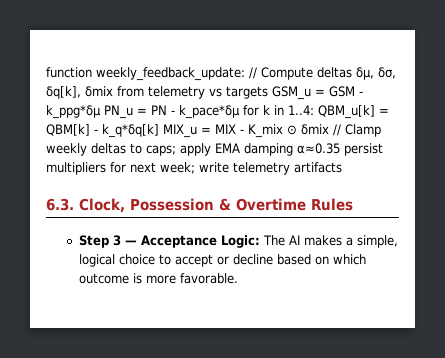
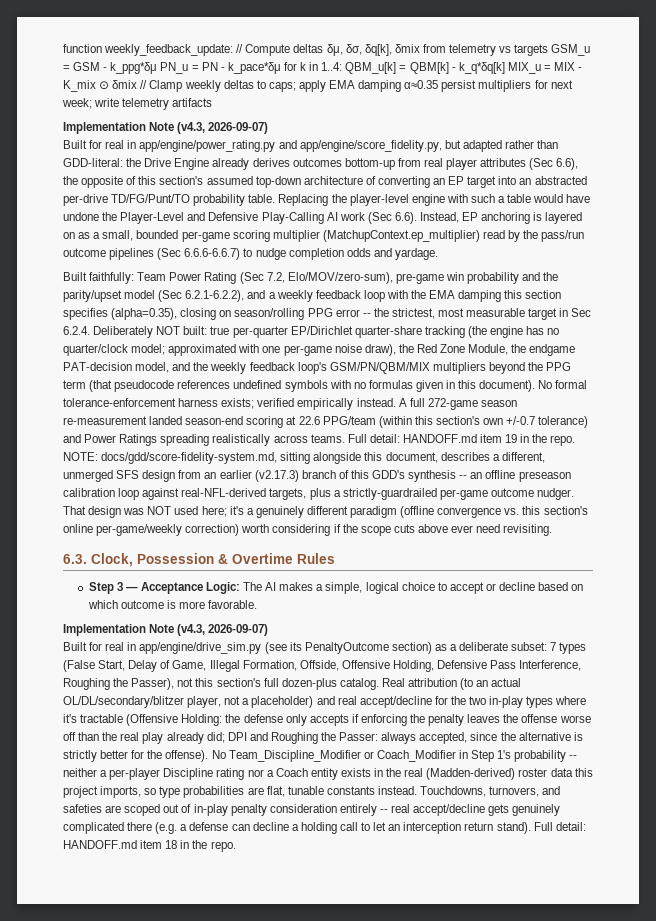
  function weekly_feedback_update: // Compute deltas δμ, δσ, δq[k], δmix from telemetry vs targets GSM_u = GSM - k_ppg*δμ PN_u = PN - k_pace*δμ for k in 1..4: QBM_u[k] = QBM[k] - k_q*δq[k] MIX_u = MIX - K_mix ⊙ δmix // Clamp weekly deltas to caps; apply EMA damping α≈0.35 persist multipliers for next week; write telemetry artifacts
+ Implementation Note (v4.3, 2026-09-07)
+ Built for real in app/engine/power_rating.py and app/engine/score_fidelity.py, but adapted rather than GDD-literal: the Drive Engine already derives outcomes bottom-up from real player attributes (Sec 6.6), the opposite of this section's assumed top-down architecture of converting an EP target into an abstracted per-drive TD/FG/Punt/TO probability table. Replacing the player-level engine with such a table would have undone the Player-Level and Defensive Play-Calling AI work (Sec 6.6). Instead, EP anchoring is layered on as a small, bounded per-game scoring multiplier (MatchupContext.ep_multiplier) read by the pass/run outcome pipelines (Sec 6.6.6-6.6.7) to nudge completion odds and yardage.
+ Built faithfully: Team Power Rating (Sec 7.2, Elo/MOV/zero-sum), pre-game win probability and the parity/upset model (Sec 6.2.1-6.2.2), and a weekly feedback loop with the EMA damping this section specifies (alpha=0.35), closing on season/rolling PPG error -- the strictest, most measurable target in Sec 6.2.4. Deliberately NOT built: true per-quarter EP/Dirichlet quarter-share tracking (the engine has no quarter/clock model; approximated with one per-game noise draw), the Red Zone Module, the endgame PAT-decision model, and the weekly feedback loop's GSM/PN/QBM/MIX multipliers beyond the PPG term (that pseudocode references undefined symbols with no formulas given in this document). No formal tolerance-enforcement harness exists; verified empirically instead. A full 272-game season re-measurement landed season-end scoring at 22.6 PPG/team (within this section's own +/-0.7 tolerance) and Power Ratings spreading realistically across teams. Full detail: HANDOFF.md item 19 in the repo. NOTE: docs/gdd/score-fidelity-system.md, sitting alongside this document, describes a different, unmerged SFS design from an earlier (v2.17.3) branch of this GDD's synthesis -- an offline preseason calibration loop against real-NFL-derived targets, plus a strictly-guardrailed per-game outcome nudger. That design was NOT used here; it's a genuinely different paradigm (offline convergence vs. this section's online per-game/weekly correction) worth considering if the scope cuts above ever need revisiting.
  Step 3 — Acceptance Logic: The AI makes a simple, logical choice to accept or decline based on which outcome is more favorable.
+ Implementation Note (v4.3, 2026-09-07)
+ Built for real in app/engine/drive_sim.py (see its PenaltyOutcome section) as a deliberate subset: 7 types (False Start, Delay of Game, Illegal Formation, Offside, Offensive Holding, Defensive Pass Interference, Roughing the Passer), not this section's full dozen-plus catalog. Real attribution (to an actual OL/DL/secondary/blitzer player, not a placeholder) and real accept/decline for the two in-play types where it's tractable (Offensive Holding: the defense only accepts if enforcing the penalty leaves the offense worse off than the real play already did; DPI and Roughing the Passer: always accepted, since the alternative is strictly better for the offense). No Team_Discipline_Modifier or Coach_Modifier in Step 1's probability -- neither a per-player Discipline rating nor a Coach entity exists in the real (Madden-derived) roster data this project imports, so type probabilities are flat, tunable constants instead. Touchdowns, turnovers, and safeties are scoped out of in-play penalty consideration entirely -- real accept/decline gets genuinely complicated there (e.g. a defense can decline a holding call to let an interception return stand). Full detail: HANDOFF.md item 18 in the repo.

